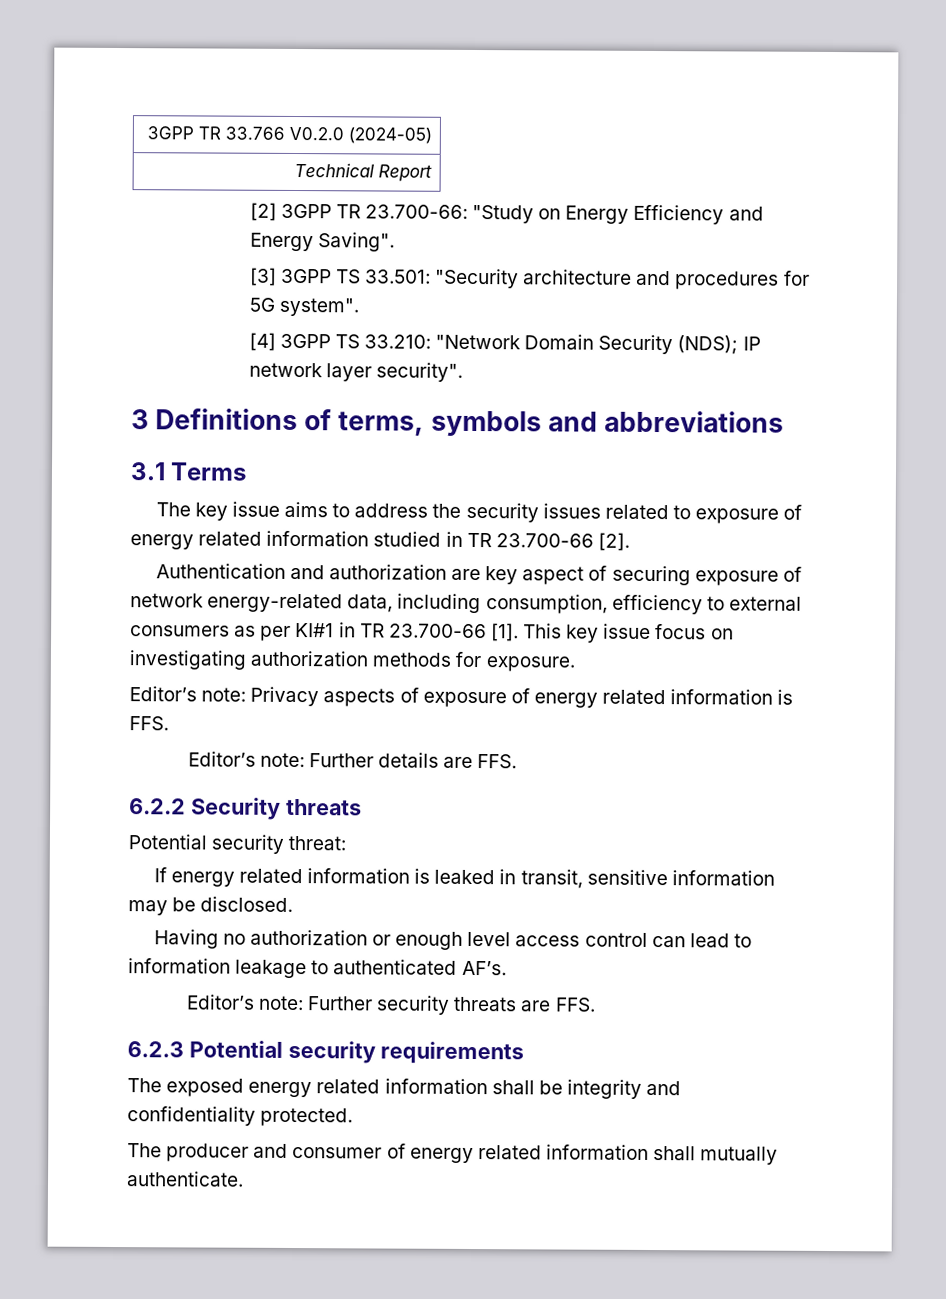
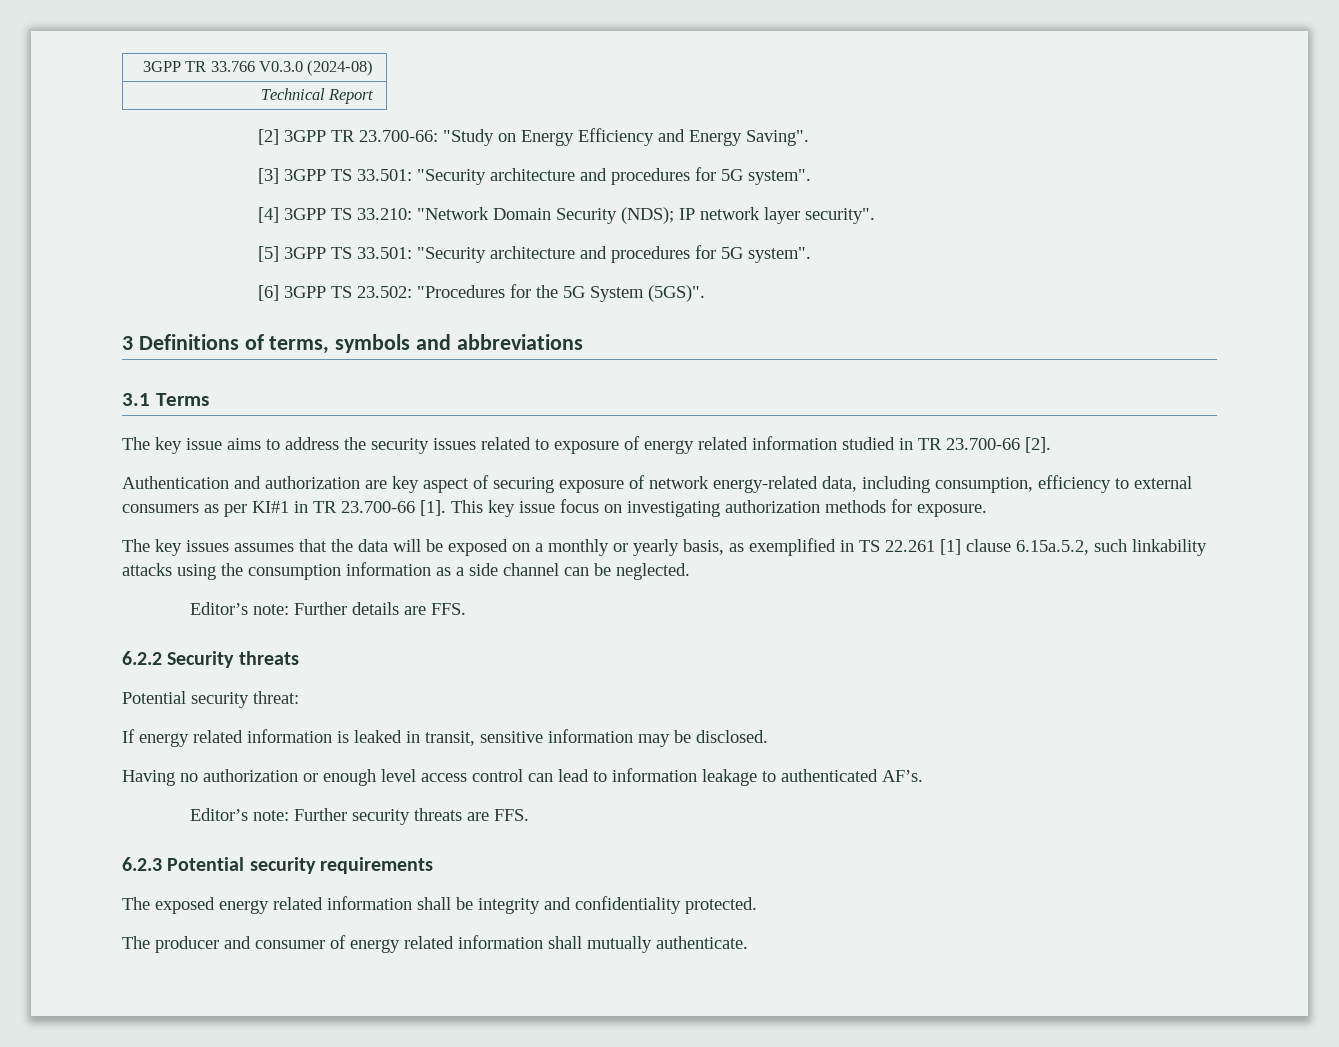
- 3GPP TR 33.766 V0.2.0 (2024-05)
+ 3GPP TR 33.766 V0.3.0 (2024-08)
+ [5] 3GPP TS 33.501: "Security architecture and procedures for 5G system".
+ [6] 3GPP TS 23.502: "Procedures for the 5G System (5GS)".
- Editor’s note: Privacy aspects of exposure of energy related information is FFS.
+ The key issues assumes that the data will be exposed on a monthly or yearly basis, as exemplified in TS 22.261 [1] clause 6.15a.5.2, such linkability attacks using the consumption information as a side channel can be neglected.

